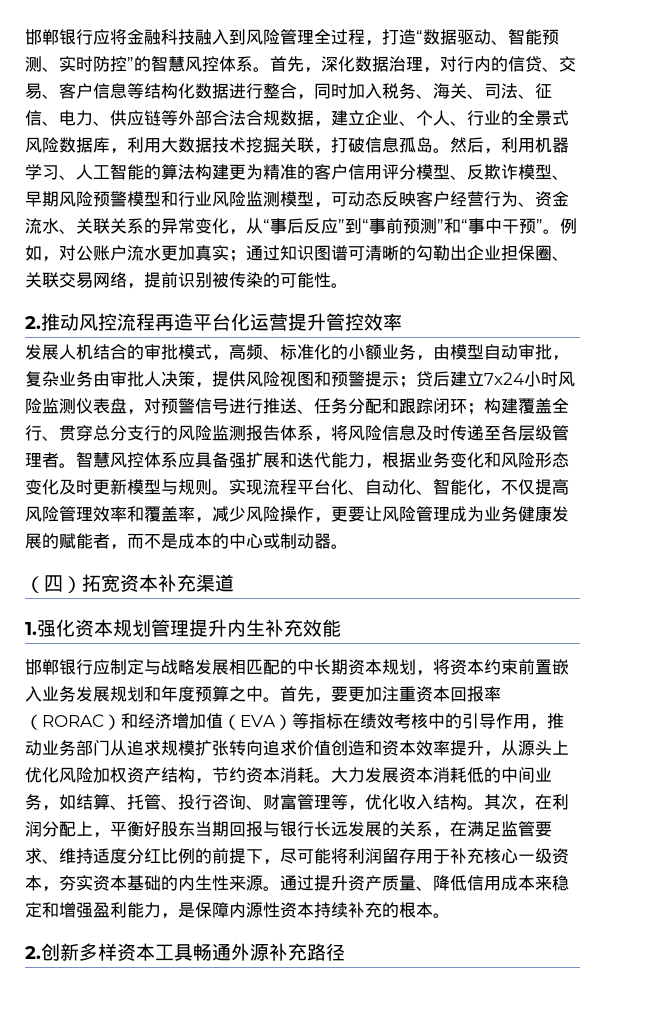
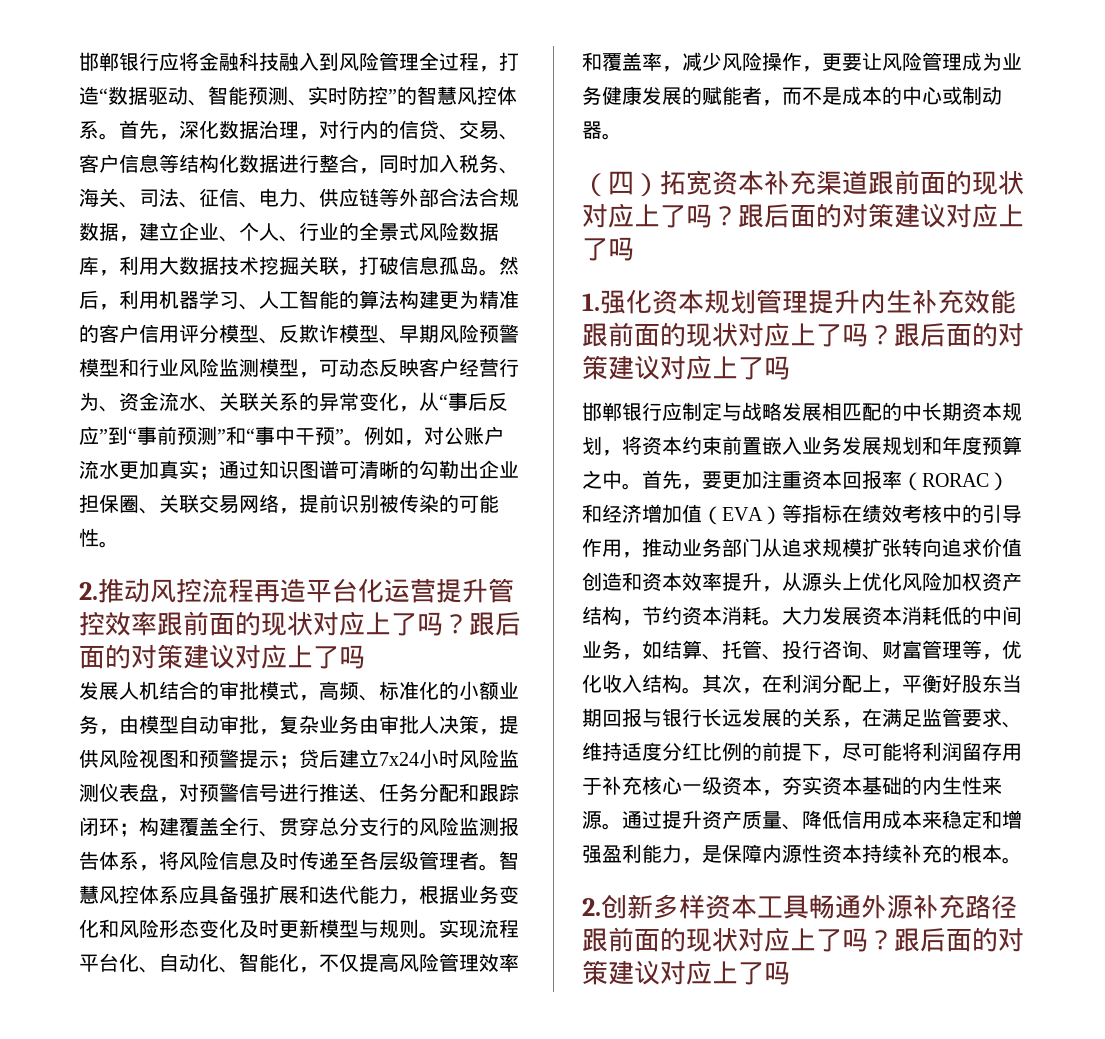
- 2.推动风控流程再造平台化运营提升管控效率
+ 2.推动风控流程再造平台化运营提升管控效率跟前面的现状对应上了吗？跟后面的对策建议对应上了吗
- （四）拓宽资本补充渠道
+ （四）拓宽资本补充渠道跟前面的现状对应上了吗？跟后面的对策建议对应上了吗
- 1.强化资本规划管理提升内生补充效能
+ 1.强化资本规划管理提升内生补充效能跟前面的现状对应上了吗？跟后面的对策建议对应上了吗
- 2.创新多样资本工具畅通外源补充路径
+ 2.创新多样资本工具畅通外源补充路径跟前面的现状对应上了吗？跟后面的对策建议对应上了吗

